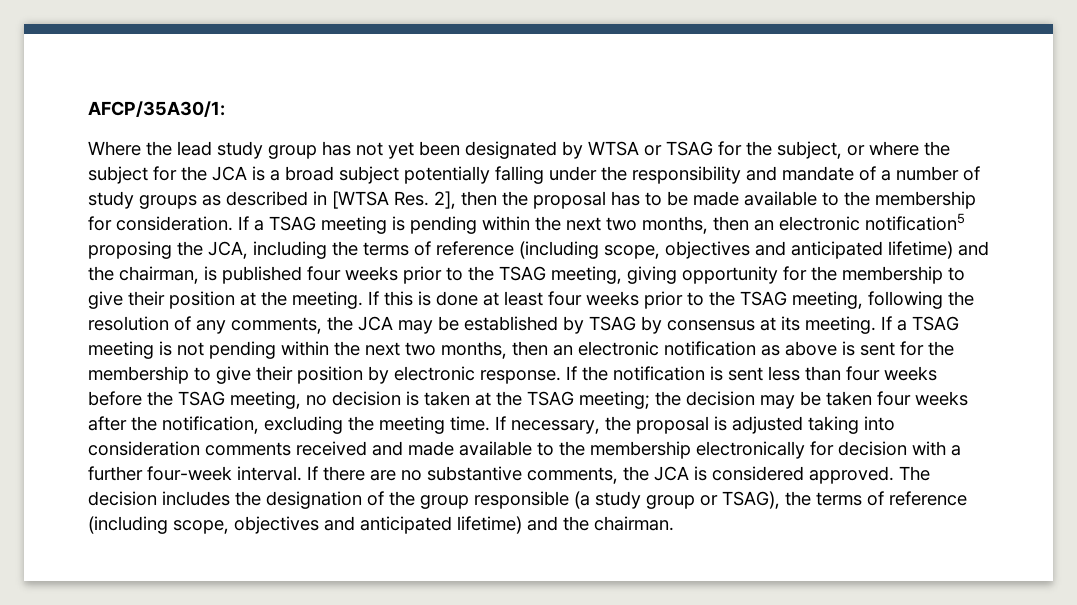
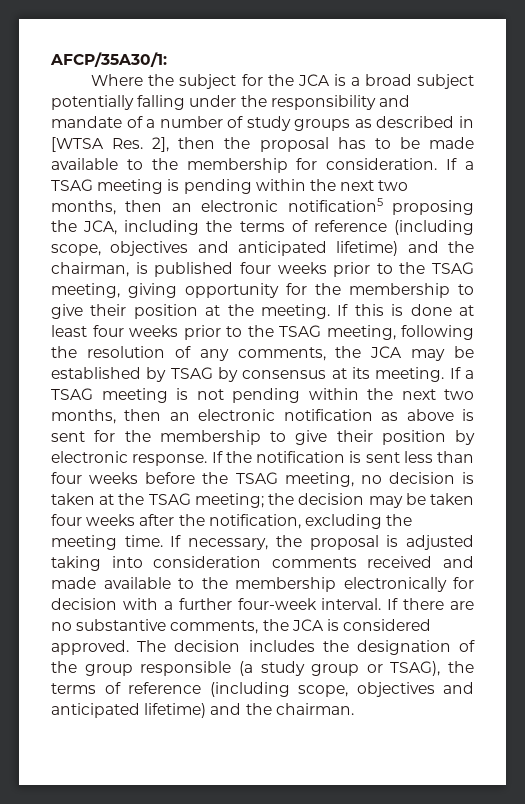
- Where the lead study group has not yet been designated by WTSA or TSAG for the subject, or where the subject for the JCA is a broad subject potentially falling under the responsibility and mandate of a number of study groups as described in [WTSA Res. 2], then the proposal has to be made available to the membership for consideration.
+ Where the subject for the JCA is a broad subject potentially falling under the responsibility and mandate of a number of study groups as described in [WTSA Res. 2], then the proposal has to be made available to the membership for consideration.

